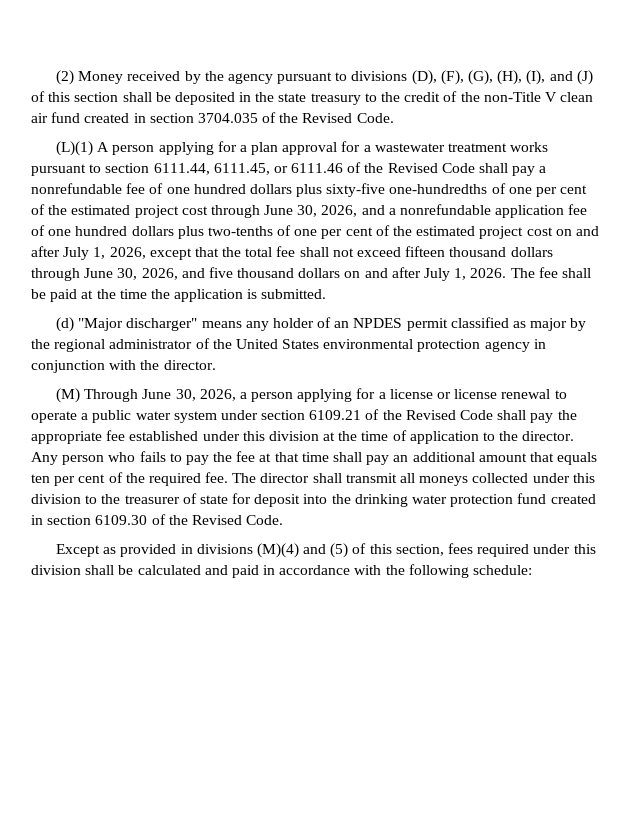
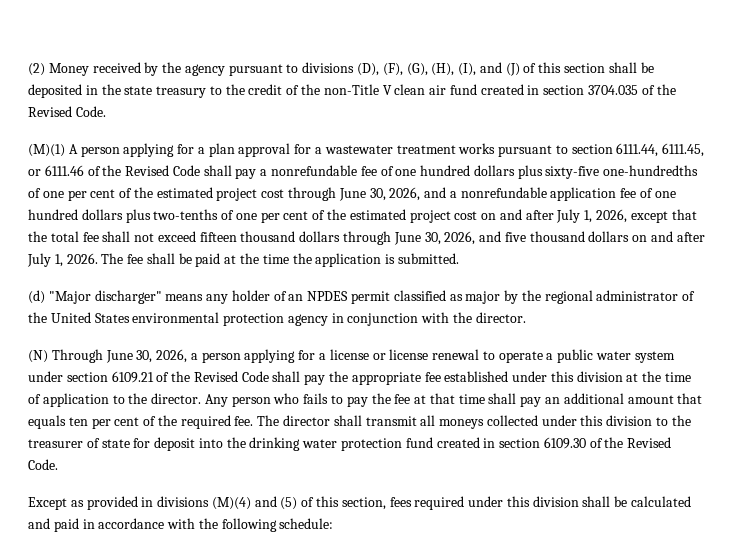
- (L)(1) A person applying for a plan approval for a wastewater treatment works pursuant to section 6111.44, 6111.45, or 6111.46 of the Revised Code shall pay a nonrefundable fee of one hundred dollars plus sixty-five one-hundredths of one per cent of the estimated project cost through June 30, 2026, and a nonrefundable application fee of one hundred dollars plus two-tenths of one per cent of the estimated project cost on and after July 1, 2026, except that the total fee shall not exceed fifteen thousand dollars through June 30, 2026, and five thousand dollars on and after July 1, 2026.
+ (M)(1) A person applying for a plan approval for a wastewater treatment works pursuant to section 6111.44, 6111.45, or 6111.46 of the Revised Code shall pay a nonrefundable fee of one hundred dollars plus sixty-five one-hundredths of one per cent of the estimated project cost through June 30, 2026, and a nonrefundable application fee of one hundred dollars plus two-tenths of one per cent of the estimated project cost on and after July 1, 2026, except that the total fee shall not exceed fifteen thousand dollars through June 30, 2026, and five thousand dollars on and after July 1, 2026.
- (M) Through June 30, 2026, a person applying for a license or license renewal to operate a public water system under section 6109.21 of the Revised Code shall pay the appropriate fee established under this division at the time of application to the director.
+ (N) Through June 30, 2026, a person applying for a license or license renewal to operate a public water system under section 6109.21 of the Revised Code shall pay the appropriate fee established under this division at the time of application to the director.

